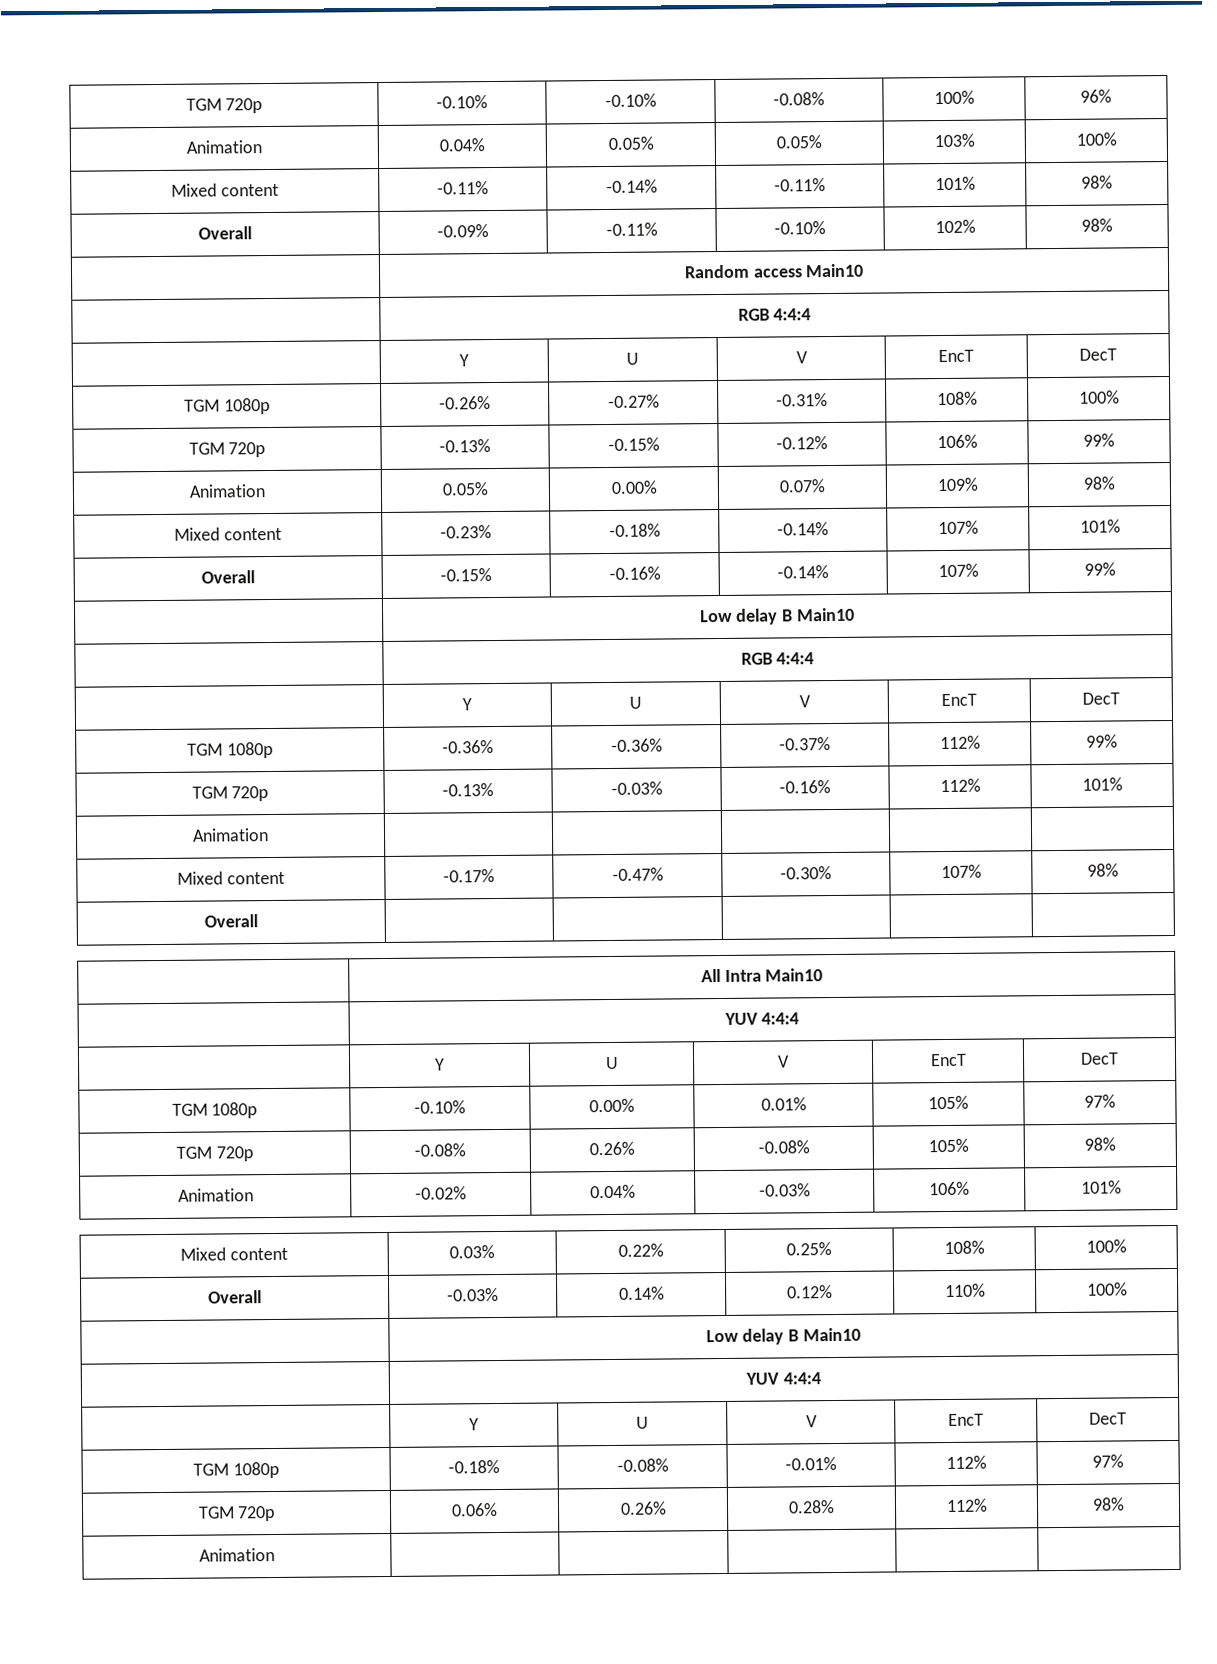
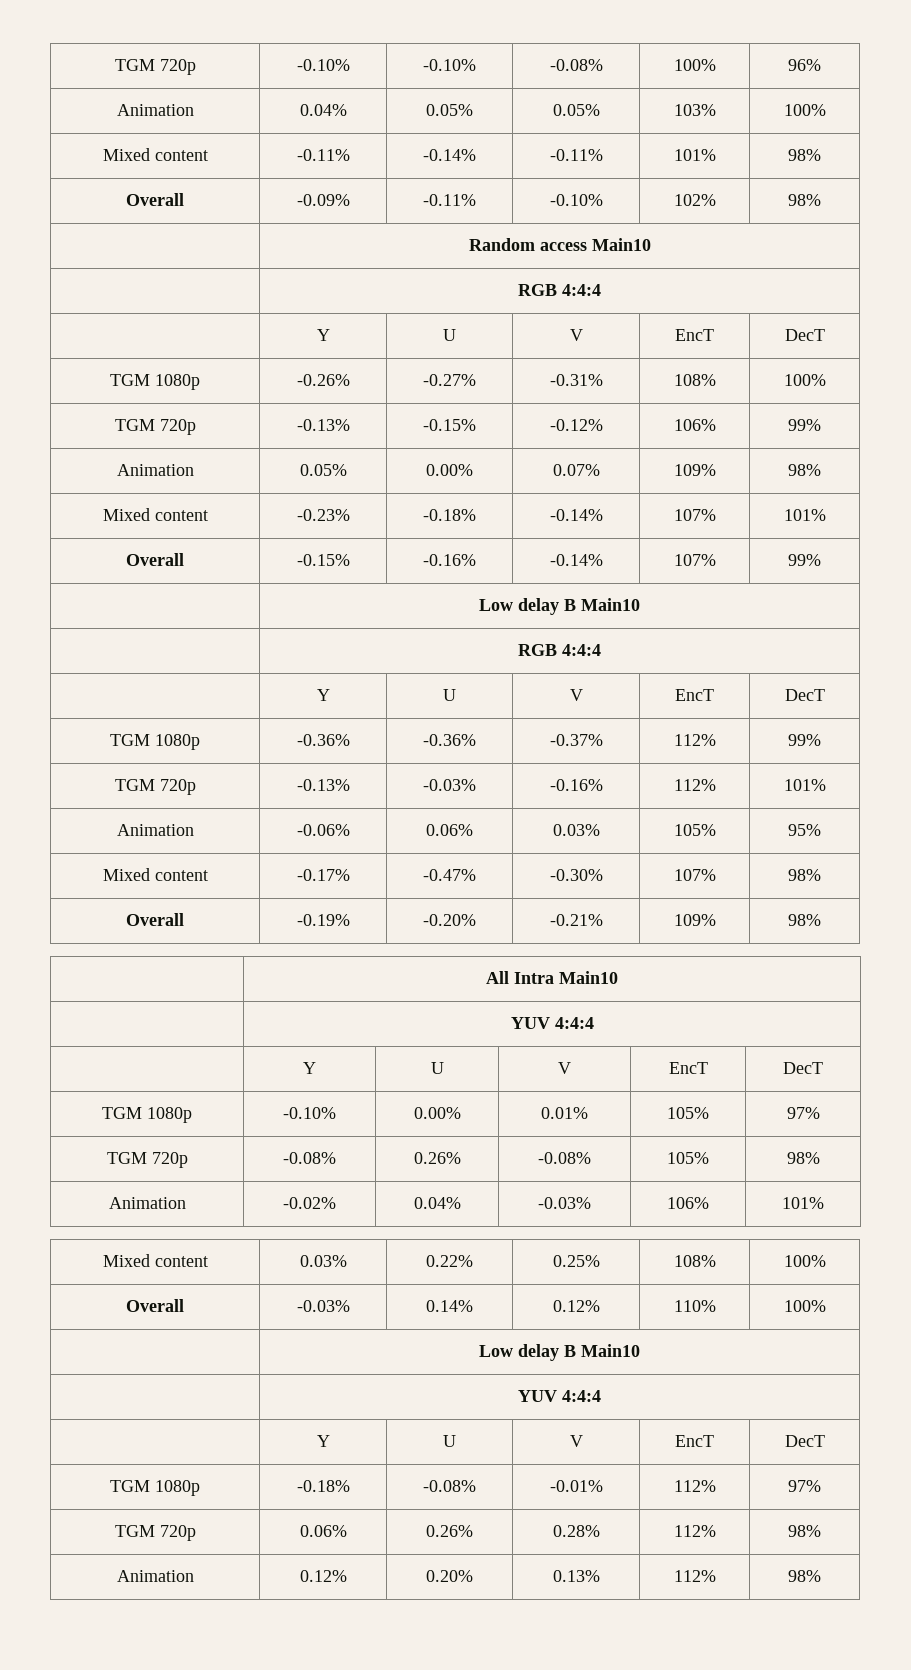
  TGM 720p | -0.13% | -0.03% | -0.16% | 112% | 101%
- Animation | | | | |
+ Animation | -0.06% | 0.06% | 0.03% | 105% | 95%
- Overall | | | | |
+ Overall | -0.19% | -0.20% | -0.21% | 109% | 98%
  TGM 720p | 0.06% | 0.26% | 0.28% | 112% | 98%
- Animation | | | | |
+ Animation | 0.12% | 0.20% | 0.13% | 112% | 98%

